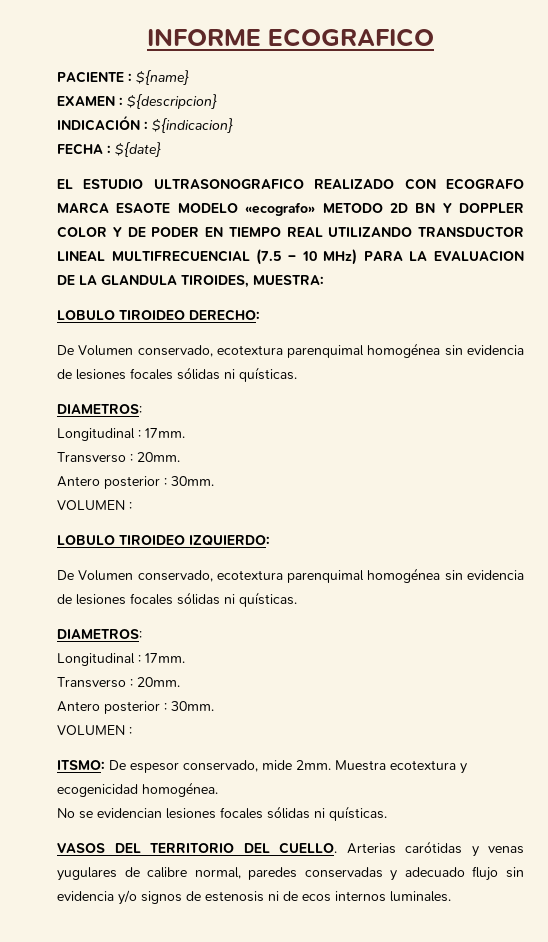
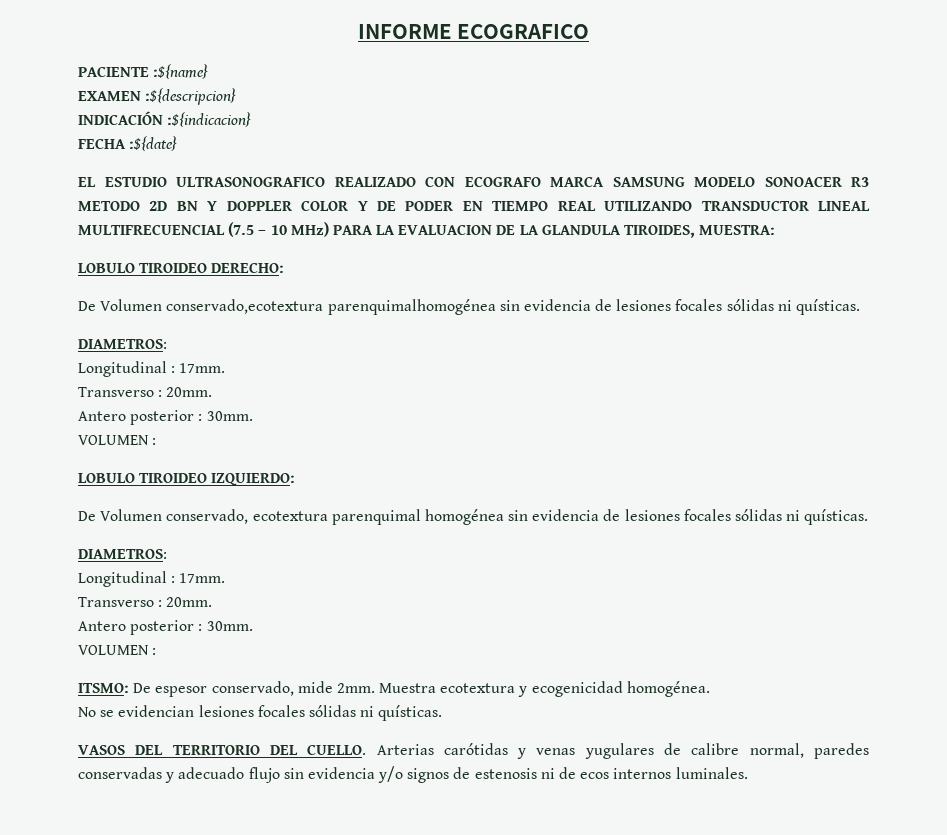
- PACIENTE : ${name}
+ PACIENTE :${name}
- EXAMEN : ${descripcion}
+ EXAMEN :${descripcion}
- INDICACIÓN : ${indicacion}
+ INDICACIÓN :${indicacion}
- FECHA : ${date}
+ FECHA :${date}
- EL ESTUDIO ULTRASONOGRAFICO REALIZADO CON ECOGRAFO MARCA ESAOTE MODELO «ecografo» METODO 2D BN Y DOPPLER COLOR Y DE PODER EN TIEMPO REAL UTILIZANDO TRANSDUCTOR LINEAL MULTIFRECUENCIAL (7.5 – 10 MHz) PARA LA EVALUACION DE LA GLANDULA TIROIDES, MUESTRA:
+ EL ESTUDIO ULTRASONOGRAFICO REALIZADO CON ECOGRAFO MARCA SAMSUNG MODELO SONOACER R3 METODO 2D BN Y DOPPLER COLOR Y DE PODER EN TIEMPO REAL UTILIZANDO TRANSDUCTOR LINEAL MULTIFRECUENCIAL (7.5 – 10 MHz) PARA LA EVALUACION DE LA GLANDULA TIROIDES, MUESTRA:
  LOBULO TIROIDEO DERECHO:
- De Volumen conservado, ecotextura parenquimal homogénea sin evidencia de lesiones focales sólidas ni quísticas.
+ De Volumen conservado,ecotextura parenquimalhomogénea sin evidencia de lesiones focales sólidas ni quísticas.

